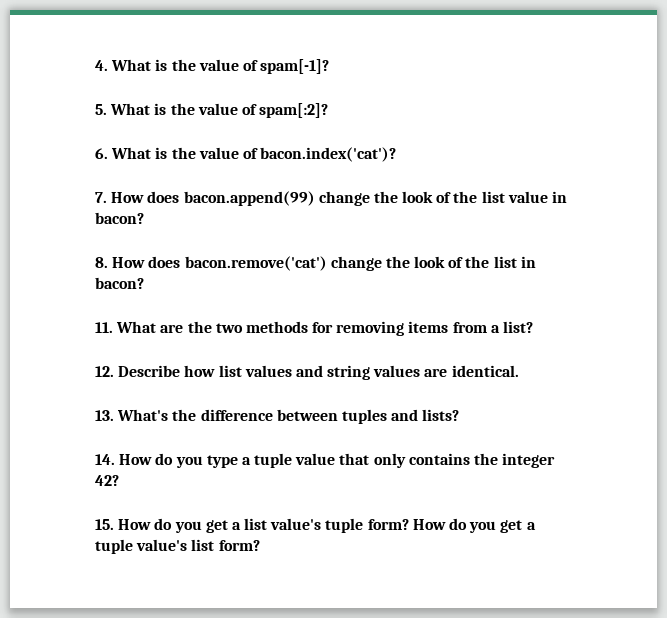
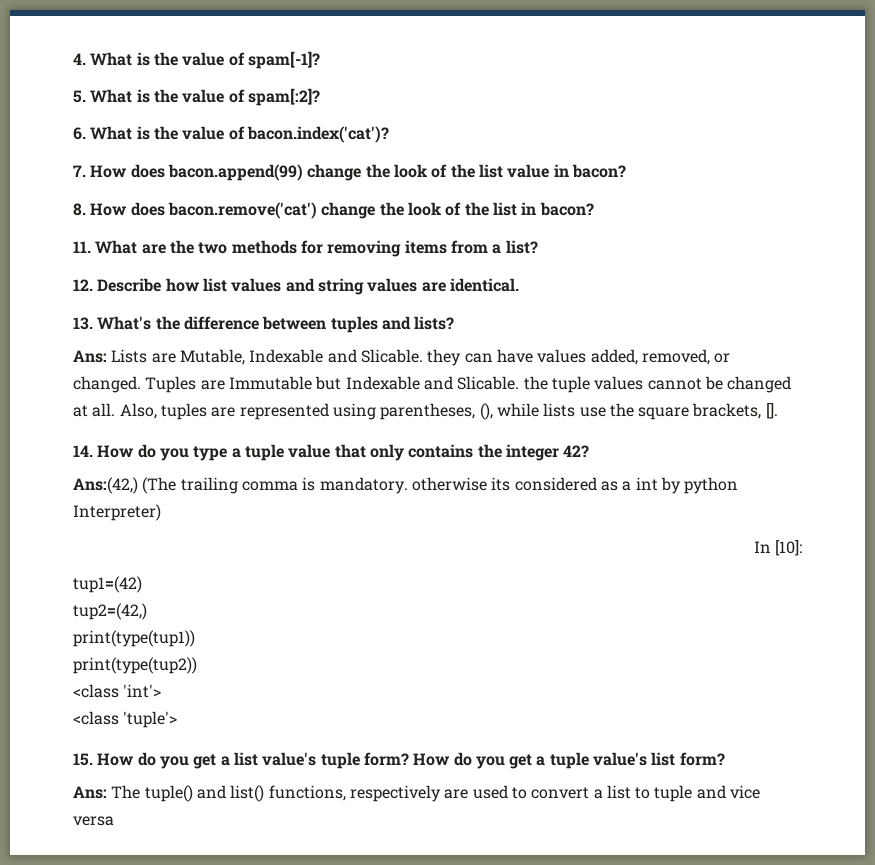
+ Ans: Lists are Mutable, Indexable and Slicable. they can have values added, removed, or changed. Tuples are Immutable but Indexable and Slicable. the tuple values cannot be changed at all. Also, tuples are represented using parentheses, (), while lists use the square brackets, [].
+ Ans:(42,) (The trailing comma is mandatory. otherwise its considered as a int by python Interpreter)
+ In [10]:
+ tup1=(42)
+ tup2=(42,)
+ print(type(tup1))
+ print(type(tup2))
+ <class 'int'>
+ <class 'tuple'>
+ Ans: The tuple() and list() functions, respectively are used to convert a list to tuple and vice versa

